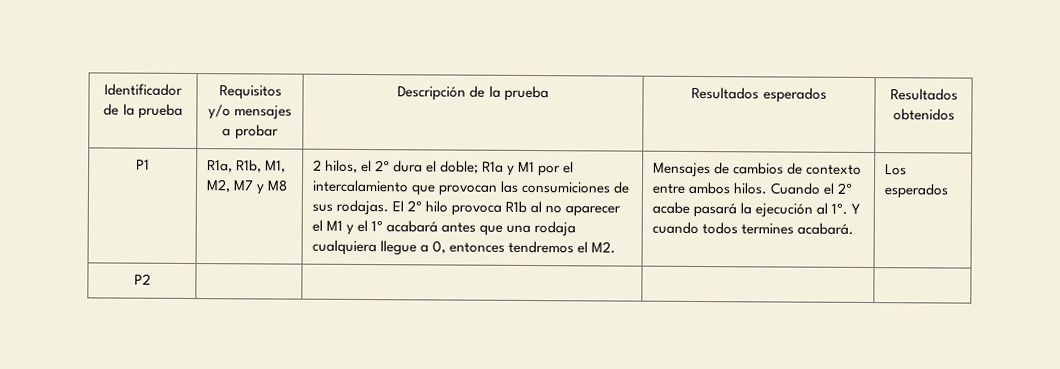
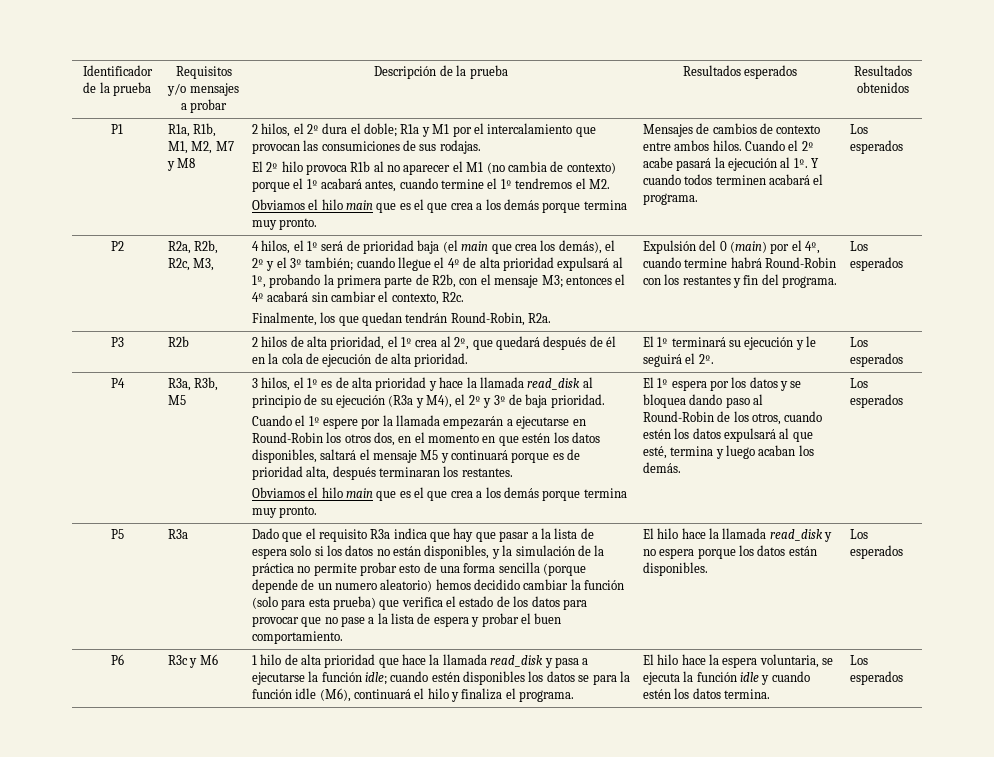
- 2 hilos, el 2º dura el doble; R1a y M1 por el intercalamiento que provocan las consumiciones de sus rodajas. El 2º hilo provoca R1b al no aparecer el M1 y el 1º acabará antes que una rodaja cualquiera llegue a 0, entonces tendremos el M2.
+ 2 hilos, el 2º dura el doble; R1a y M1 por el intercalamiento que provocan las consumiciones de sus rodajas.
+ El 2º hilo provoca R1b al no aparecer el M1 (no cambia de contexto) porque el 1º acabará antes, cuando termine el 1º tendremos el M2.
+ Obviamos el hilo main que es el que crea a los demás porque termina muy pronto.
- Y cuando todos termines acabará.
+ Y cuando todos terminen acabará el programa.
+ R2a, R2b, R2c, M3, | 4 hilos, el 1º será de prioridad baja (el main que crea los demás), el 2º y el 3º también; cuando llegue el 4º de alta prioridad expulsará al 1º, probando la primera parte de R2b, con el mensaje M3; entonces el 4º acabará sin cambiar el contexto, R2c.
+ Finalmente, los que quedan tendrán Round-Robin, R2a. | Expulsión del 0 (main) por el 4º, cuando termine habrá Round-Robin con los restantes y fin del programa. | Los esperados
+ P3 | R2b | 2 hilos de alta prioridad, el 1º crea al 2º, que quedará después de él en la cola de ejecución de alta prioridad. | El 1º terminará su ejecución y le seguirá el 2º. | Los esperados
+ P4 | R3a, R3b, M5 | 3 hilos, el 1º es de alta prioridad y hace la llamada read_disk al principio de su ejecución (R3a y M4), el 2º y 3º de baja prioridad.
+ Cuando el 1º espere por la llamada empezarán a ejecutarse en Round-Robin los otros dos, en el momento en que estén los datos disponibles, saltará el mensaje M5 y continuará porque es de prioridad alta, después terminaran los restantes.
+ Obviamos el hilo main que es el que crea a los demás porque termina muy pronto. | El 1º espera por los datos y se bloquea dando paso al Round-Robin de los otros, cuando estén los datos expulsará al que esté, termina y luego acaban los demás. | Los esperados
+ P5 | R3a | Dado que el requisito R3a indica que hay que pasar a la lista de espera solo si los datos no están disponibles, y la simulación de la práctica no permite probar esto de una forma sencilla (porque depende de un numero aleatorio) hemos decidido cambiar la función (solo para esta prueba) que verifica el estado de los datos para provocar que no pase a la lista de espera y probar el buen comportamiento. | El hilo hace la llamada read_disk y no espera porque los datos están disponibles. | Los esperados
+ P6 | R3c y M6 | 1 hilo de alta prioridad que hace la llamada read_disk y pasa a ejecutarse la función idle; cuando estén disponibles los datos se para la función idle (M6), continuará el hilo y finaliza el programa. | El hilo hace la espera voluntaria, se ejecuta la función idle y cuando estén los datos termina. | Los esperados

